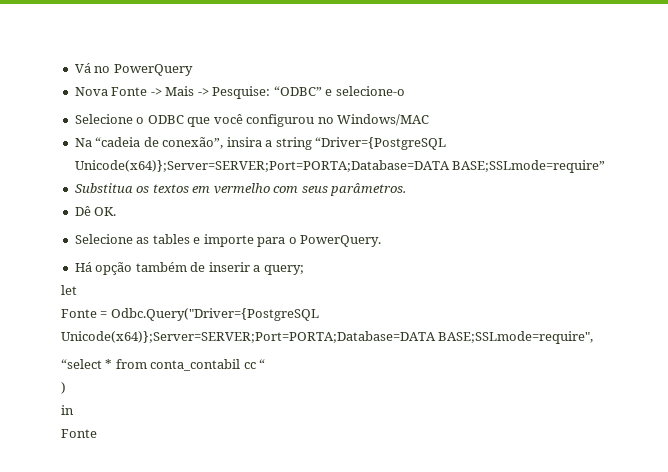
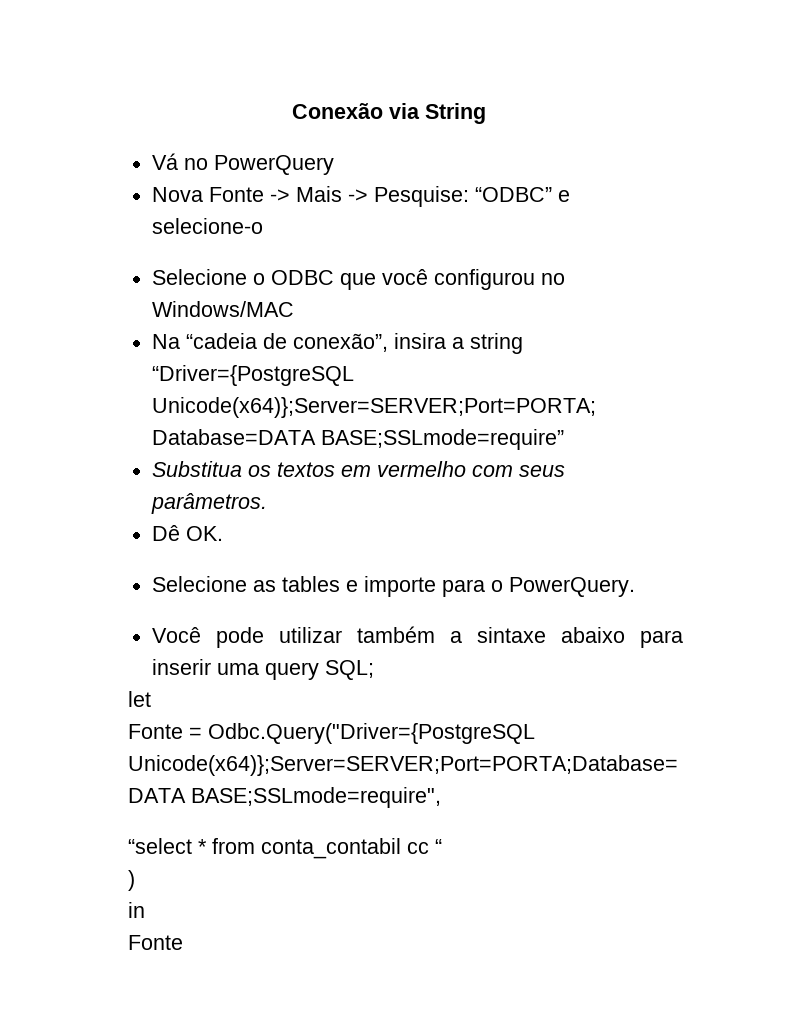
+ Conexão via String
- Há opção também de inserir a query;
+ Você pode utilizar também a sintaxe abaixo para inserir uma query SQL;

